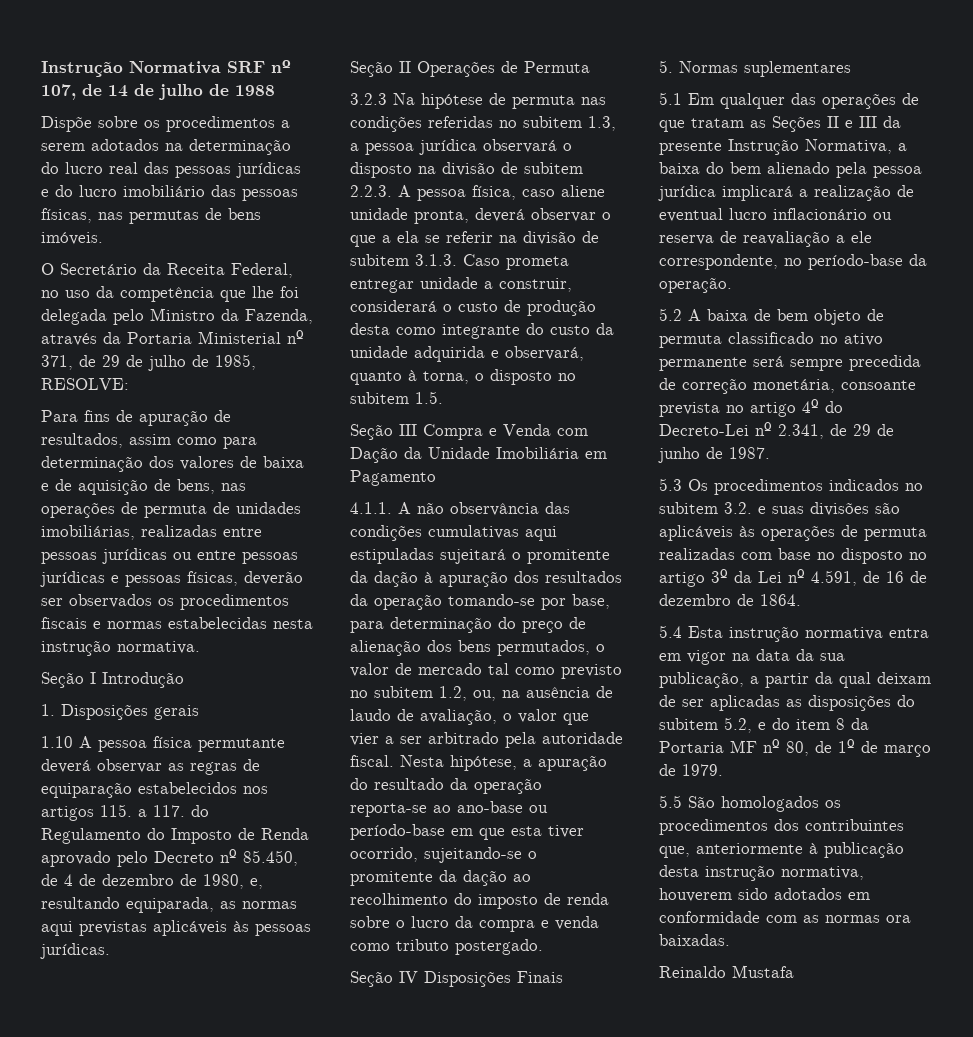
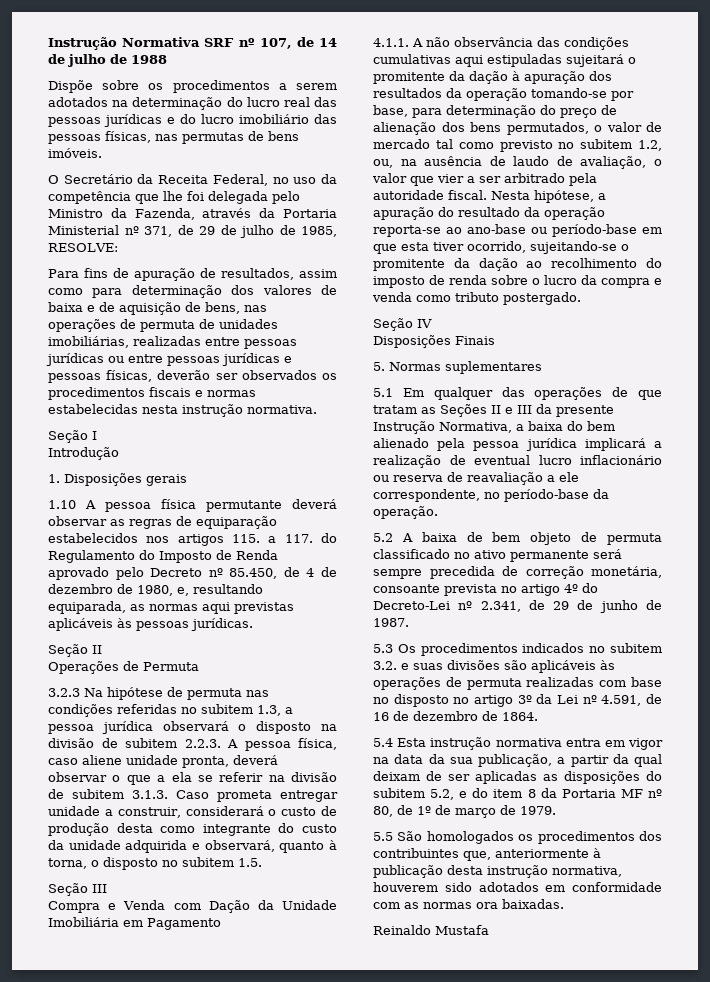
- Seção I Introdução
+ Seção I
+ Introdução
- Seção II Operações de Permuta
+ Seção II
+ Operações de Permuta
- Seção III Compra e Venda com Dação da Unidade Imobiliária em Pagamento
+ Seção III
+ Compra e Venda com Dação da Unidade Imobiliária em Pagamento
- Seção IV Disposições Finais
+ Seção IV
+ Disposições Finais

